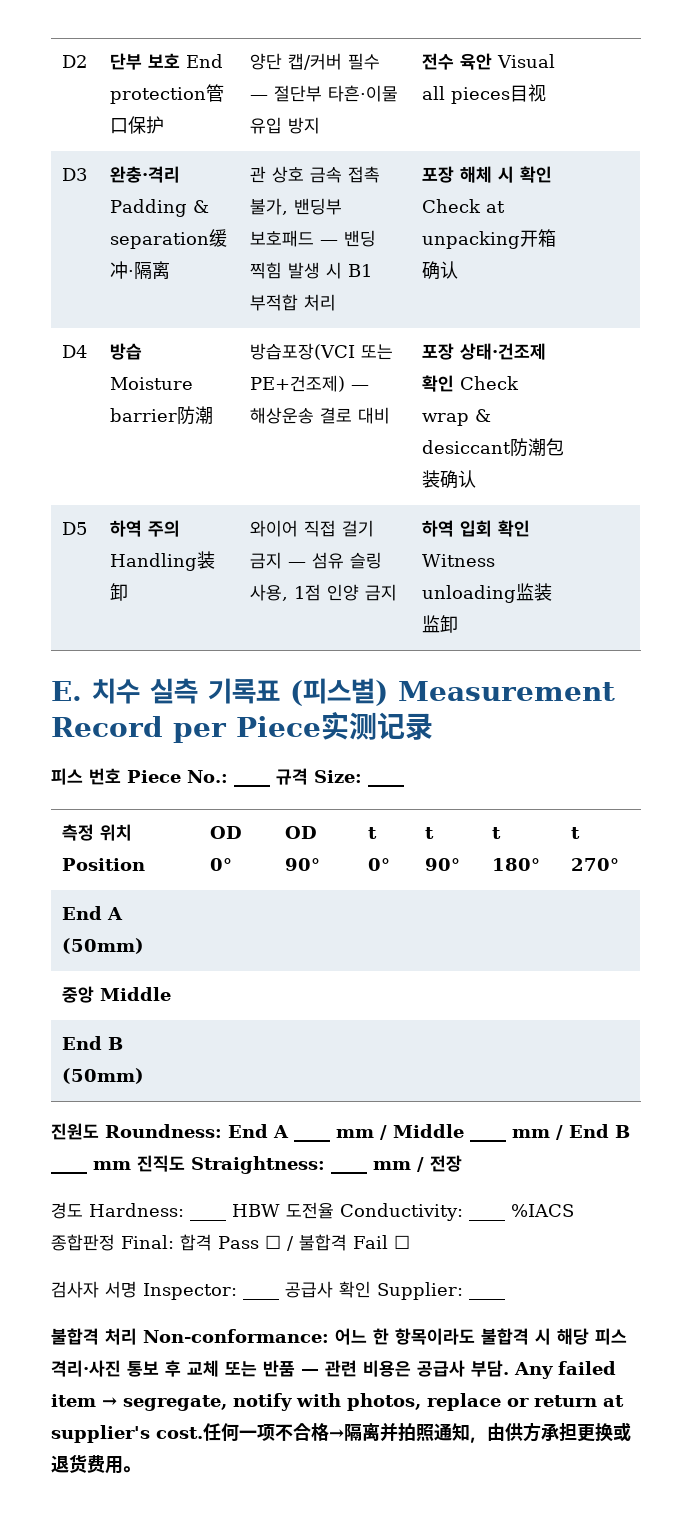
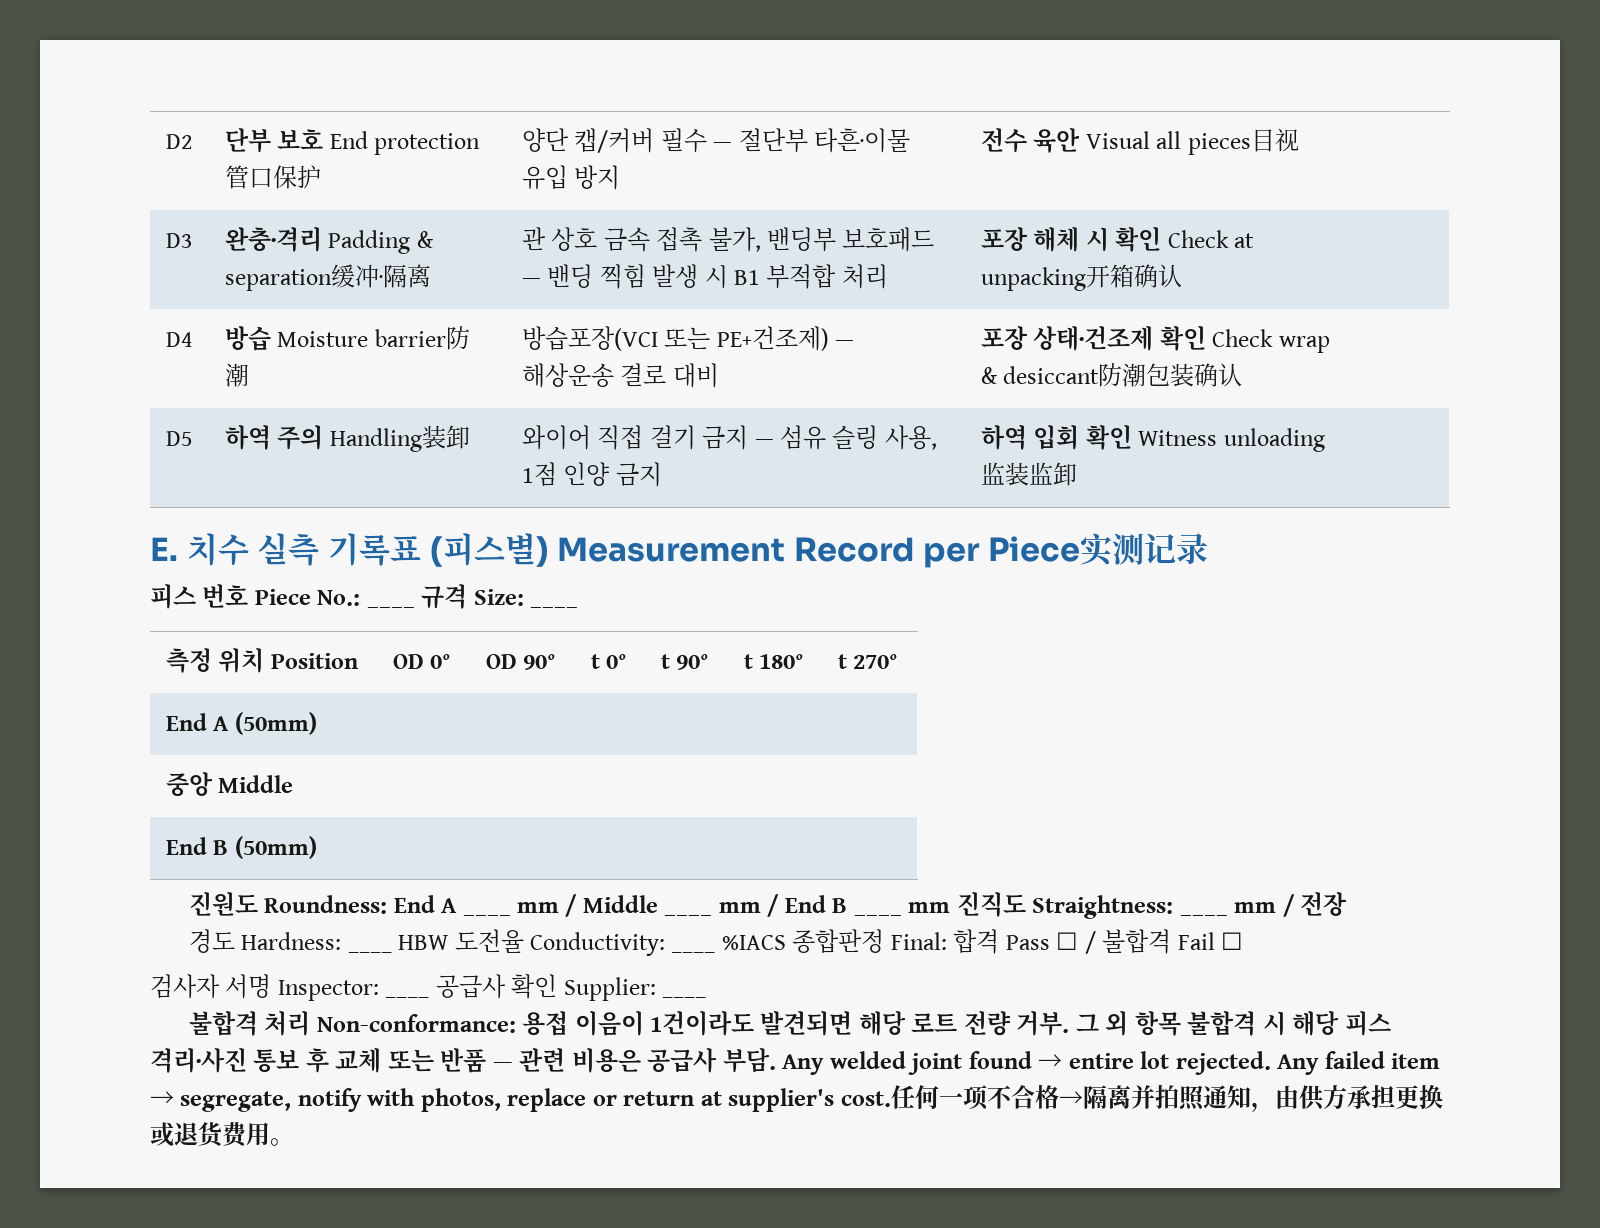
- 불합격 처리 Non-conformance: 어느 한 항목이라도 불합격 시 해당 피스 격리·사진 통보 후 교체 또는 반품 — 관련 비용은 공급사 부담.
+ 불합격 처리 Non-conformance: 용접 이음이 1건이라도 발견되면 해당 로트 전량 거부. 그 외 항목 불합격 시 해당 피스 격리·사진 통보 후 교체 또는 반품 — 관련 비용은 공급사 부담.
- Any failed item → segregate, notify with photos, replace or return at supplier's cost.
+ Any welded joint found → entire lot rejected. Any failed item → segregate, notify with photos, replace or return at supplier's cost.

